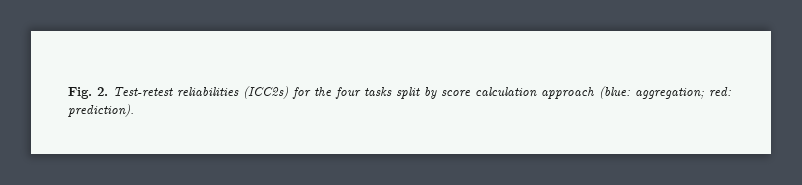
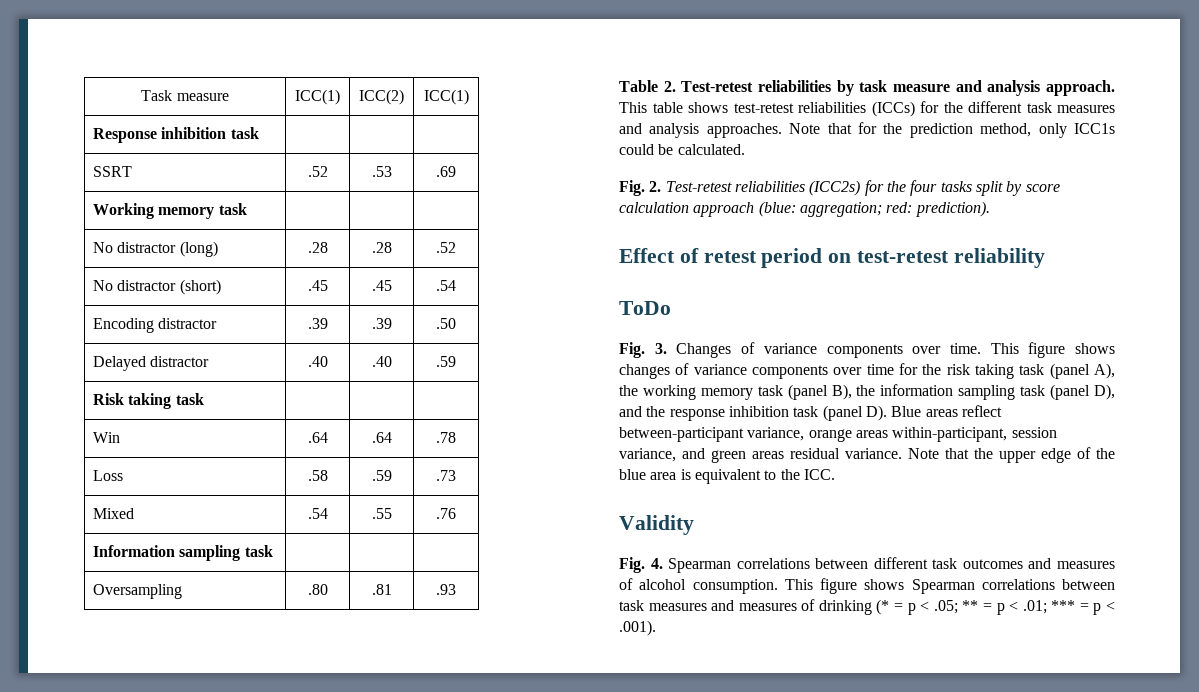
+ Task measure | ICC(1) | ICC(2) | ICC(1)
+ Response inhibition task | | |
+ SSRT | .52 | .53 | .69
+ Working memory task | | |
+ No distractor (long) | .28 | .28 | .52
+ No distractor (short) | .45 | .45 | .54
+ Encoding distractor | .39 | .39 | .50
+ Delayed distractor | .40 | .40 | .59
+ Risk taking task | | |
+ Win | .64 | .64 | .78
+ Loss | .58 | .59 | .73
+ Mixed | .54 | .55 | .76
+ Information sampling task | | |
+ Oversampling | .80 | .81 | .93
+ Table 2. Test-retest reliabilities by task measure and analysis approach. This table shows test-retest reliabilities (ICCs) for the different task measures and analysis approaches. Note that for the prediction method, only ICC1s could be calculated.
+ Effect of retest period on test-retest reliability
+ ToDo
+ Fig. 3. Changes of variance components over time. This figure shows changes of variance components over time for the risk taking task (panel A), the working memory task (panel B), the information sampling task (panel D), and the response inhibition task (panel D). Blue areas reflect between-participant variance, orange areas within-participant, session variance, and green areas residual variance. Note that the upper edge of the blue area is equivalent to the ICC.
+ Validity
+ Fig. 4. Spearman correlations between different task outcomes and measures of alcohol consumption. This figure shows Spearman correlations between task measures and measures of drinking (* = p < .05; ** = p < .01; *** = p < .001).

